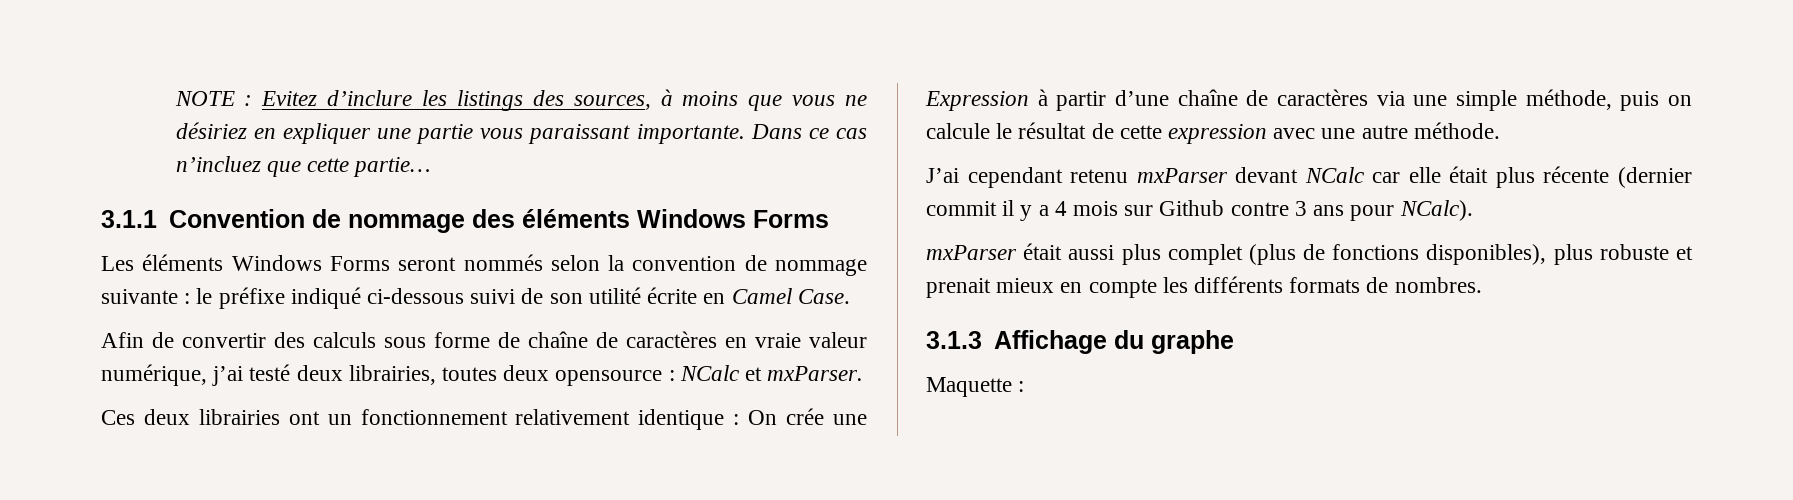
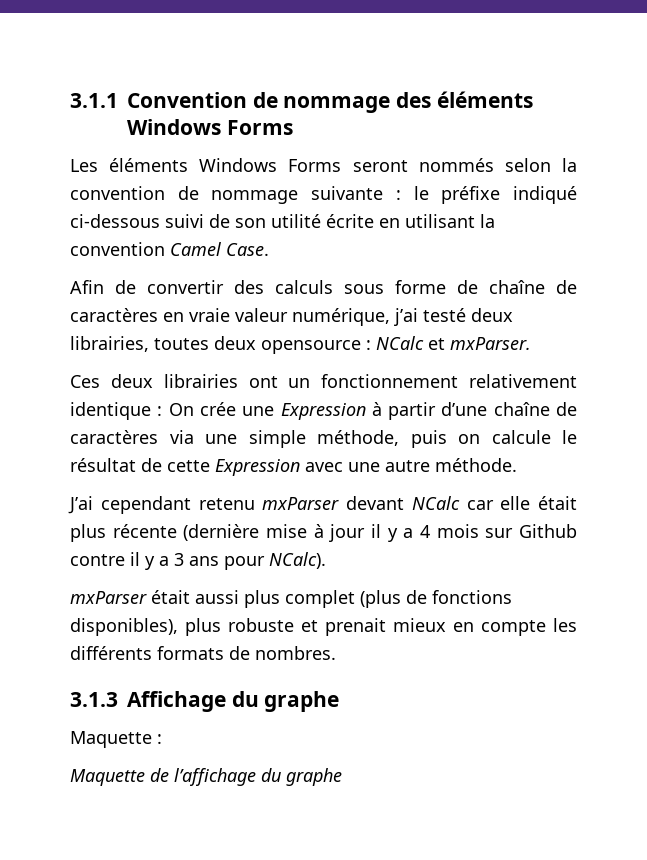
- NOTE : Evitez d’inclure les listings des sources, à moins que vous ne désiriez en expliquer une partie vous paraissant importante. Dans ce cas n’incluez que cette partie…
- Les éléments Windows Forms seront nommés selon la convention de nommage suivante : le préfixe indiqué ci-dessous suivi de son utilité écrite en Camel Case.
+ Les éléments Windows Forms seront nommés selon la convention de nommage suivante : le préfixe indiqué ci-dessous suivi de son utilité écrite en utilisant la convention Camel Case.
- Ces deux librairies ont un fonctionnement relativement identique : On crée une Expression à partir d’une chaîne de caractères via une simple méthode, puis on calcule le résultat de cette expression avec une autre méthode.
+ Ces deux librairies ont un fonctionnement relativement identique : On crée une Expression à partir d’une chaîne de caractères via une simple méthode, puis on calcule le résultat de cette Expression avec une autre méthode.
- J’ai cependant retenu mxParser devant NCalc car elle était plus récente (dernier commit il y a 4 mois sur Github contre 3 ans pour NCalc).
+ J’ai cependant retenu mxParser devant NCalc car elle était plus récente (dernière mise à jour il y a 4 mois sur Github contre il y a 3 ans pour NCalc).
+ Maquette de l’affichage du graphe

